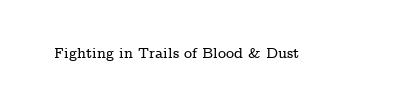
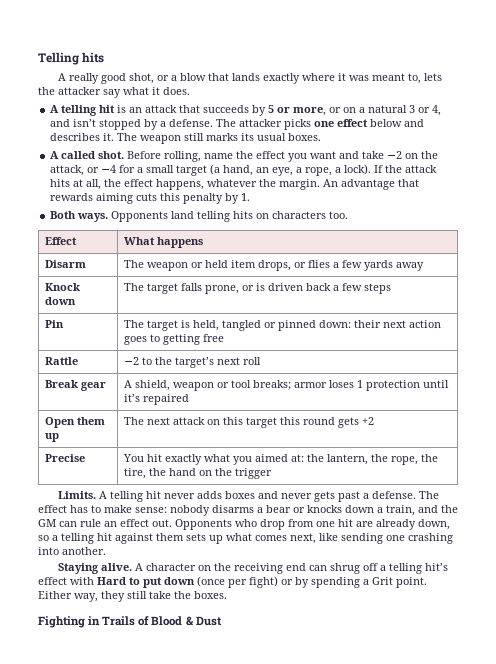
+ Telling hits
+ A really good shot, or a blow that lands exactly where it was meant to, lets the attacker say what it does.
+ A telling hit is an attack that succeeds by 5 or more, or on a natural 3 or 4, and isn’t stopped by a defense. The attacker picks one effect below and describes it. The weapon still marks its usual boxes.
+ A called shot. Before rolling, name the effect you want and take −2 on the attack, or −4 for a small target (a hand, an eye, a rope, a lock). If the attack hits at all, the effect happens, whatever the margin. An advantage that rewards aiming cuts this penalty by 1.
+ Both ways. Opponents land telling hits on characters too.
+ Effect | What happens
+ Disarm | The weapon or held item drops, or flies a few yards away
+ Knock down | The target falls prone, or is driven back a few steps
+ Pin | The target is held, tangled or pinned down: their next action goes to getting free
+ Rattle | −2 to the target’s next roll
+ Break gear | A shield, weapon or tool breaks; armor loses 1 protection until it’s repaired
+ Open them up | The next attack on this target this round gets +2
+ Precise | You hit exactly what you aimed at: the lantern, the rope, the tire, the hand on the trigger
+ Limits. A telling hit never adds boxes and never gets past a defense. The effect has to make sense: nobody disarms a bear or knocks down a train, and the GM can rule an effect out. Opponents who drop from one hit are already down, so a telling hit against them sets up what comes next, like sending one crashing into another.
+ Staying alive. A character on the receiving end can shrug off a telling hit’s effect with Hard to put down (once per fight) or by spending a Grit point. Either way, they still take the boxes.

